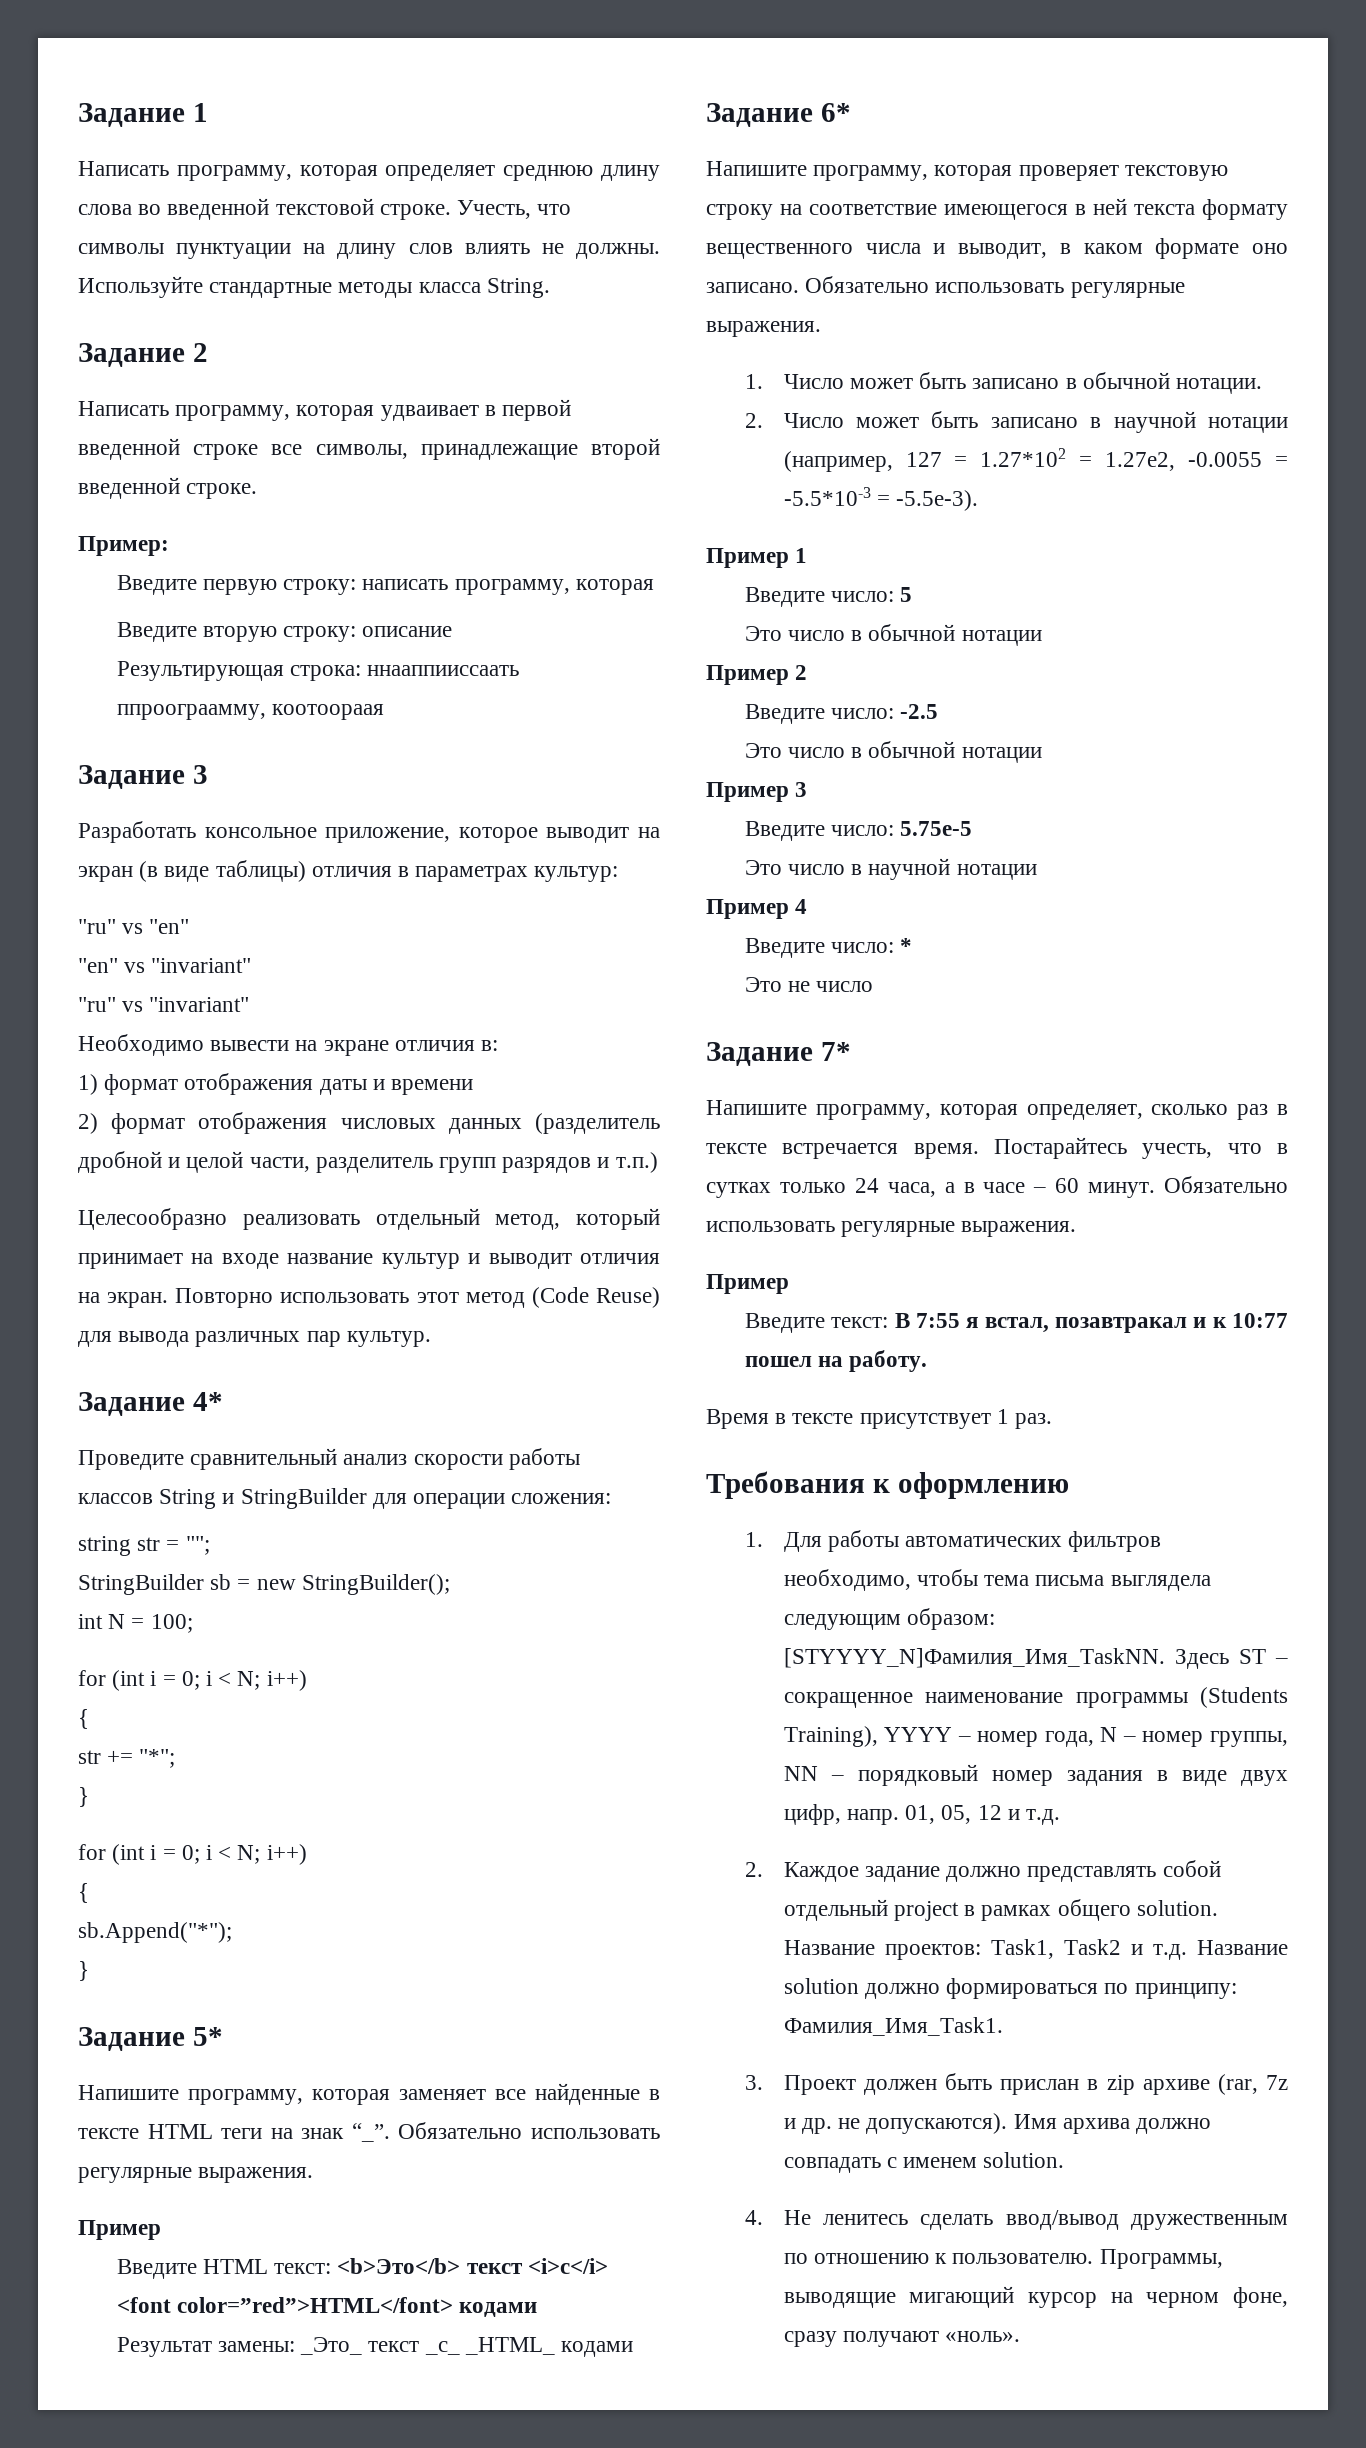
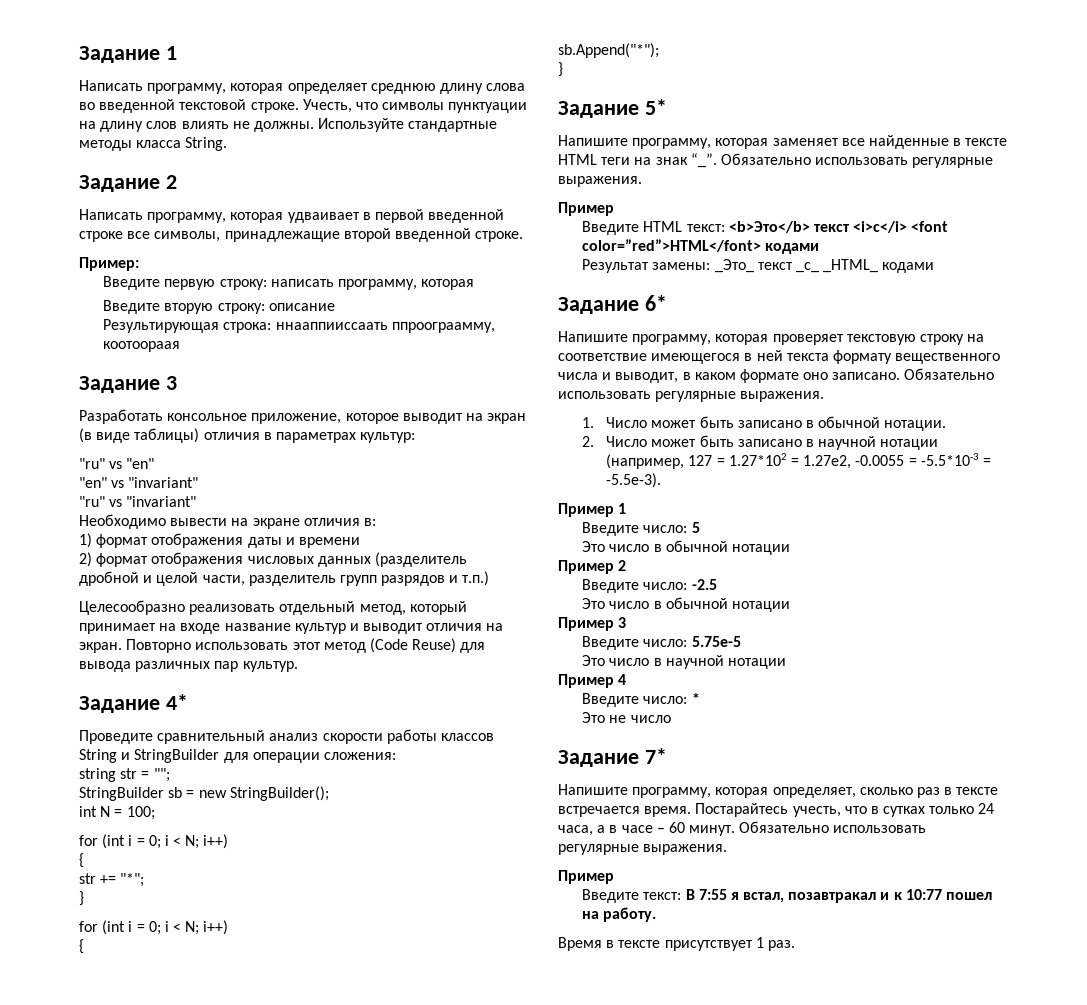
- Требования к оформлению
- 1. Для работы автоматических фильтров необходимо, чтобы тема письма выглядела следующим образом: [STYYYY_N]Фамилия_Имя_TaskNN. Здесь ST – сокращенное наименование программы (Students Training), YYYY – номер года, N – номер группы, NN – порядковый номер задания в виде двух цифр, напр. 01, 05, 12 и т.д.
- 2. Каждое задание должно представлять собой отдельный project в рамках общего solution. Название проектов: Task1, Task2 и т.д. Название solution должно формироваться по принципу: Фамилия_Имя_Task1.
- 3. Проект должен быть прислан в zip архиве (rar, 7z и др. не допускаются). Имя архива должно совпадать с именем solution.
- 4. Не ленитесь сделать ввод/вывод дружественным по отношению к пользователю. Программы, выводящие мигающий курсор на черном фоне, сразу получают «ноль».

